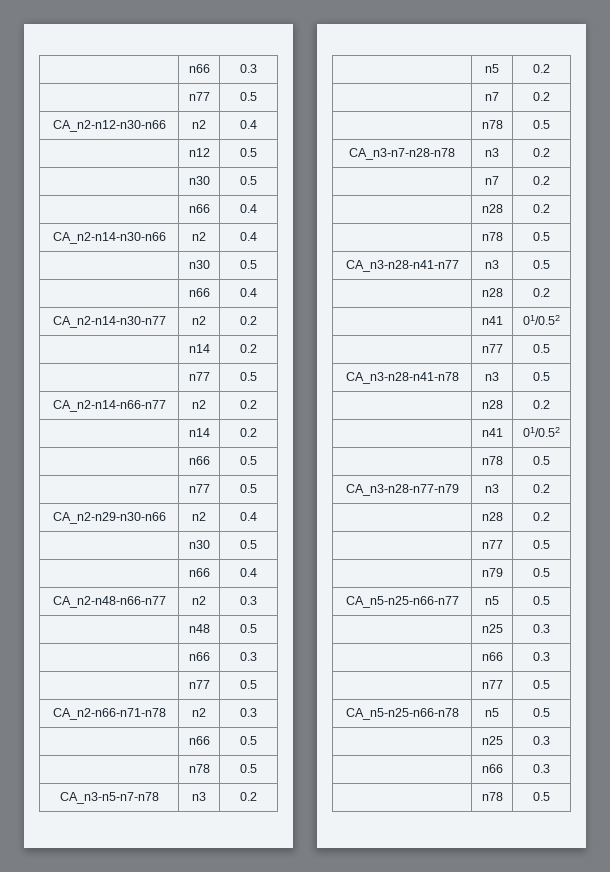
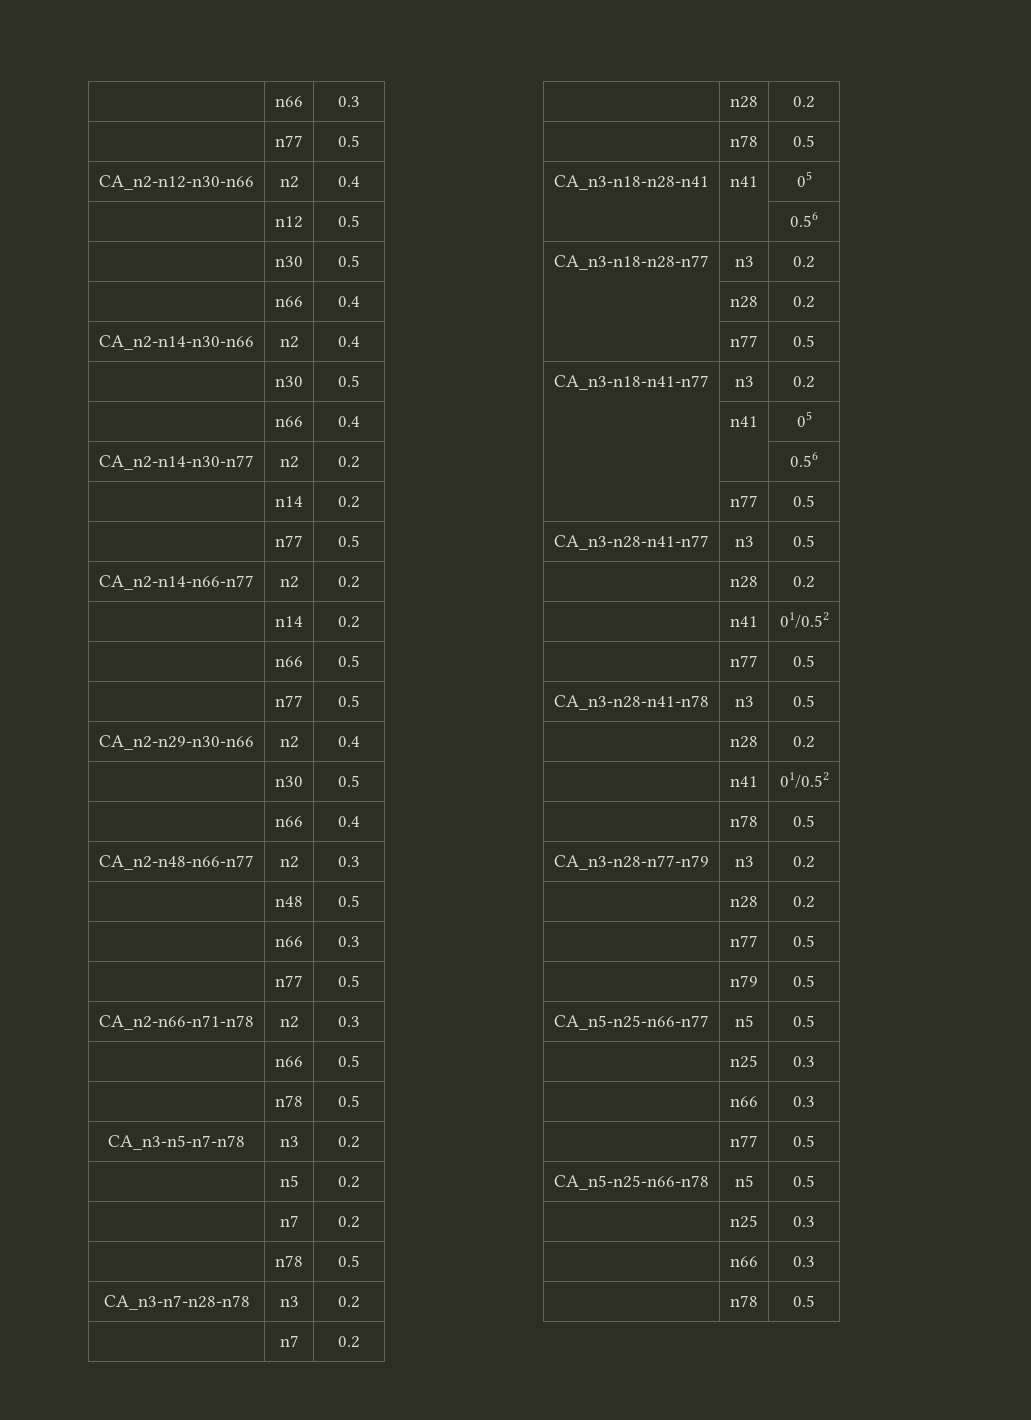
+ CA_n3-n18-n28-n41 | n41 | 05
+ | | 0.56
+ CA_n3-n18-n28-n77 | n3 | 0.2
+ | n28 | 0.2
+ | n77 | 0.5
+ CA_n3-n18-n41-n77 | n3 | 0.2
+ | n41 | 05
+ | | 0.56
+ | n77 | 0.5

